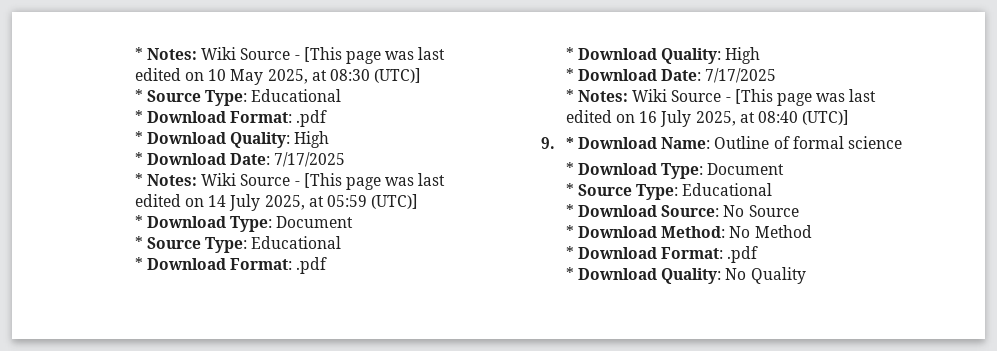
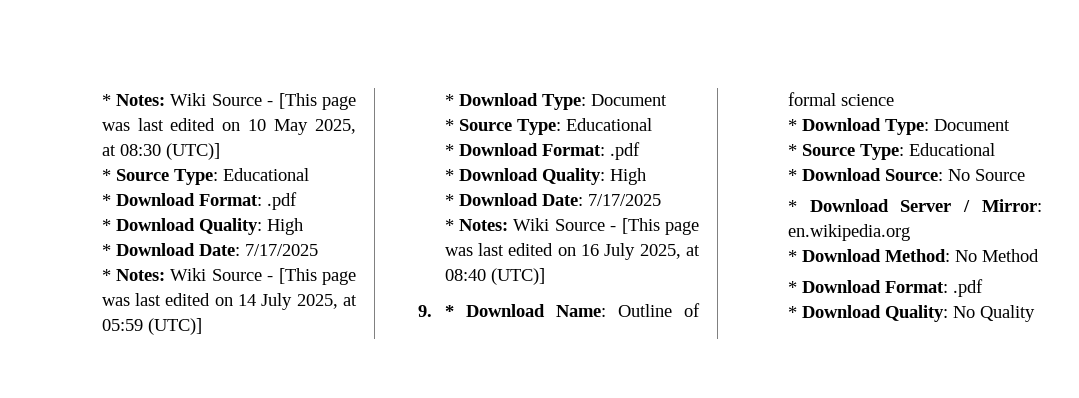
+ * Download Server / Mirror: en.wikipedia.org

